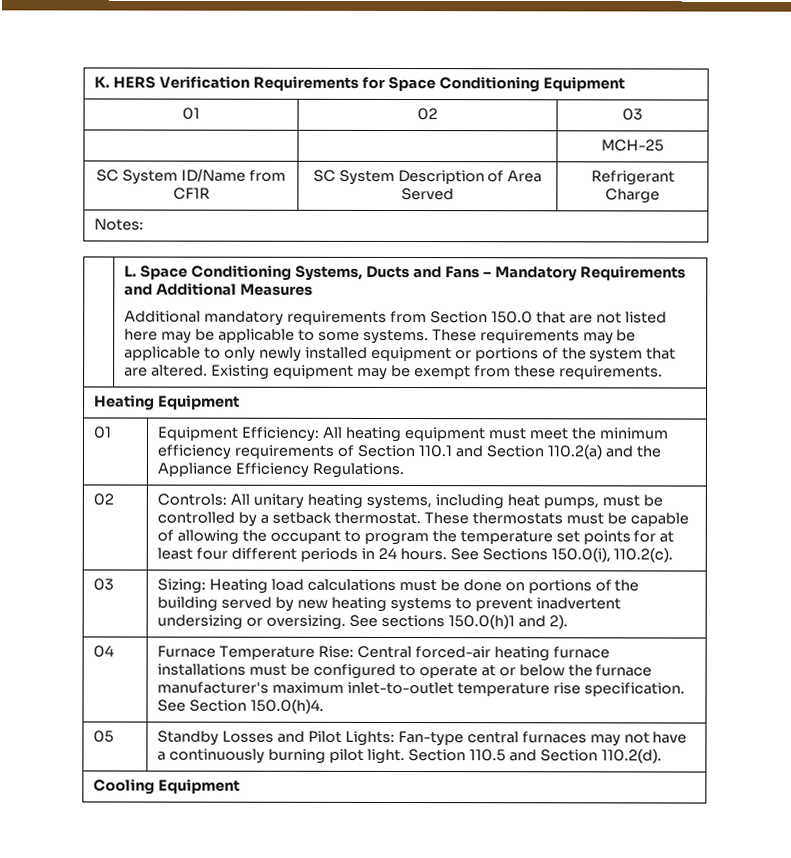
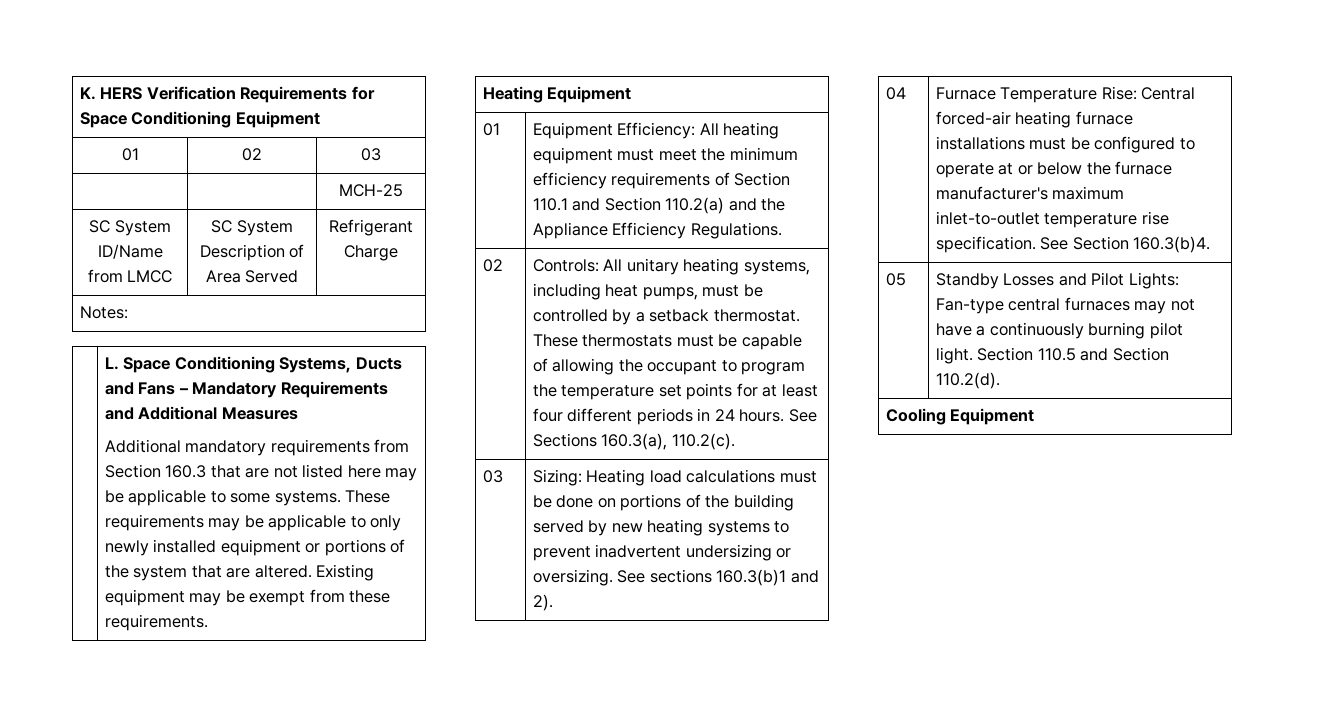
- SC System ID/Name from CF1R | SC System Description of Area Served | Refrigerant Charge
+ SC System ID/Name from LMCC | SC System Description of Area Served | Refrigerant Charge
- Additional mandatory requirements from Section 150.0 that are not listed here may be applicable to some systems.
+ Additional mandatory requirements from Section 160.3 that are not listed here may be applicable to some systems.
- See Sections 150.0(i), 110.2(c).
+ See Sections 160.3(a), 110.2(c).
- 03 | Sizing: Heating load calculations must be done on portions of the building served by new heating systems to prevent inadvertent undersizing or oversizing. See sections 150.0(h)1 and 2).
+ 03 | Sizing: Heating load calculations must be done on portions of the building served by new heating systems to prevent inadvertent undersizing or oversizing. See sections 160.3(b)1 and 2).
- 04 | Furnace Temperature Rise: Central forced-air heating furnace installations must be configured to operate at or below the furnace manufacturer's maximum inlet-to-outlet temperature rise specification. See Section 150.0(h)4.
+ 04 | Furnace Temperature Rise: Central forced-air heating furnace installations must be configured to operate at or below the furnace manufacturer's maximum inlet-to-outlet temperature rise specification. See Section 160.3(b)4.

